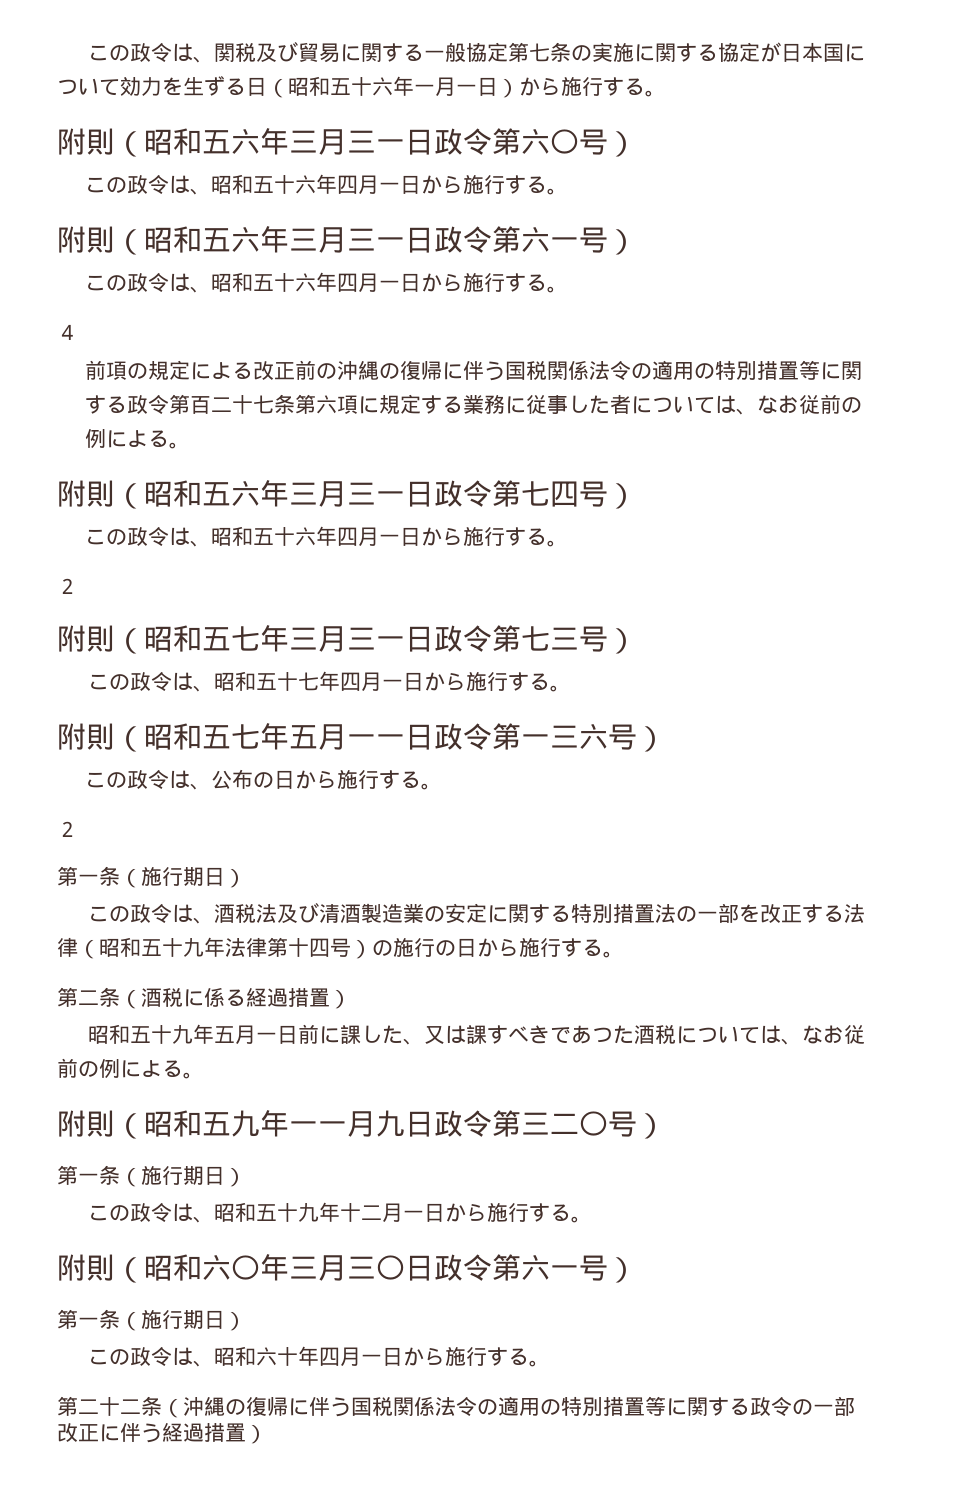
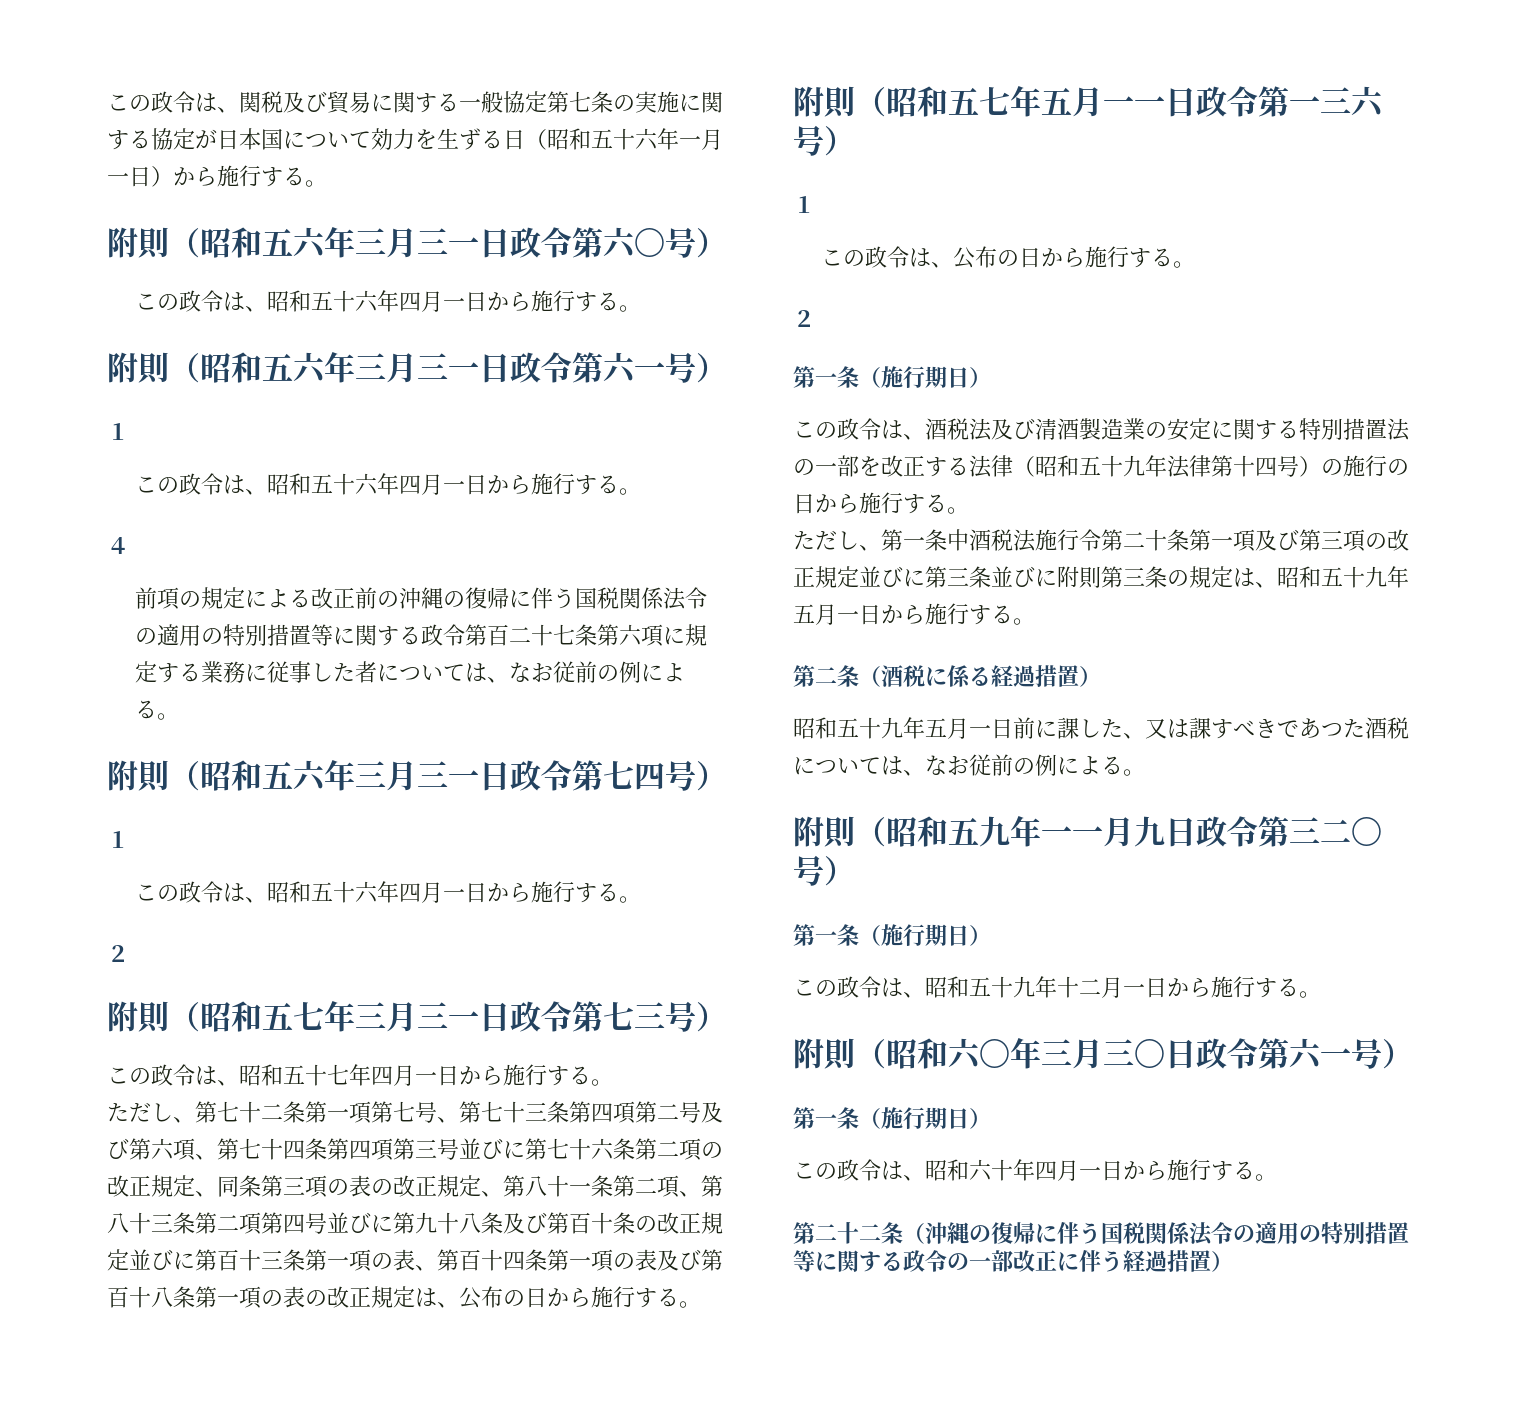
  附則（昭和五六年三月三一日政令第六一号）
+ １
  附則（昭和五六年三月三一日政令第七四号）
+ １
+ ただし、第七十二条第一項第七号、第七十三条第四項第二号及び第六項、第七十四条第四項第三号並びに第七十六条第二項の改正規定、同条第三項の表の改正規定、第八十一条第二項、第八十三条第二項第四号並びに第九十八条及び第百十条の改正規定並びに第百十三条第一項の表、第百十四条第一項の表及び第百十八条第一項の表の改正規定は、公布の日から施行する。
  附則（昭和五七年五月一一日政令第一三六号）
+ １
+ ただし、第一条中酒税法施行令第二十条第一項及び第三項の改正規定並びに第三条並びに附則第三条の規定は、昭和五十九年五月一日から施行する。

